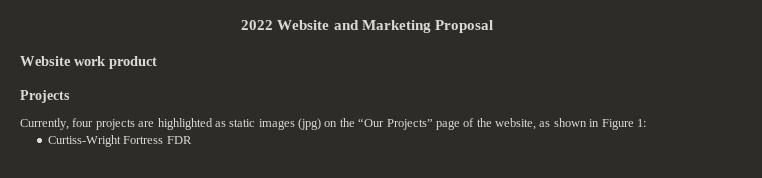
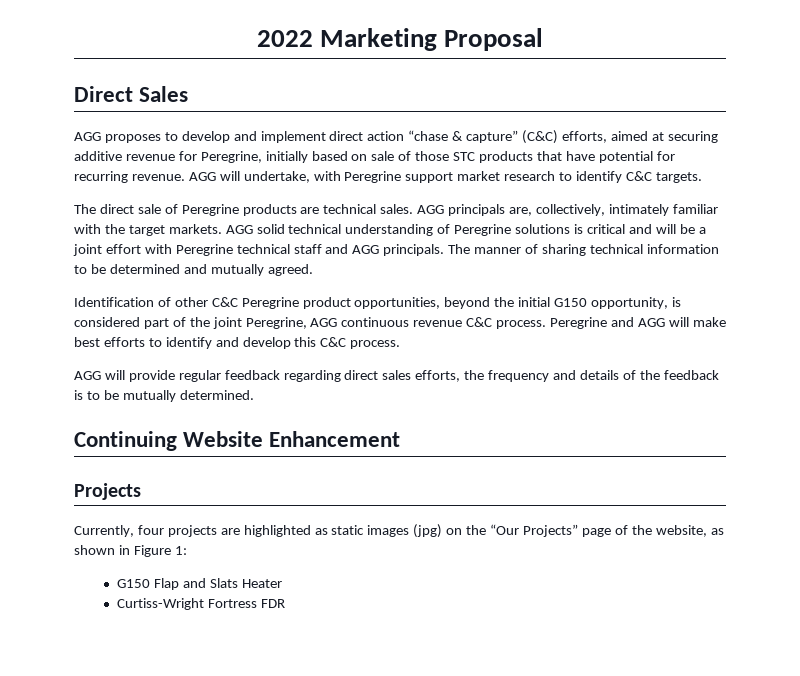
- 2022 Website and Marketing Proposal
+ 2022 Marketing Proposal
- Website work product
+ Direct Sales
+ AGG proposes to develop and implement direct action “chase & capture” (C&C) efforts, aimed at securing additive revenue for Peregrine, initially based on sale of those STC products that have potential for recurring revenue. AGG will undertake, with Peregrine support market research to identify C&C targets.
+ The direct sale of Peregrine products are technical sales. AGG principals are, collectively, intimately familiar with the target markets. AGG solid technical understanding of Peregrine solutions is critical and will be a joint effort with Peregrine technical staff and AGG principals. The manner of sharing technical information to be determined and mutually agreed.
+ Identification of other C&C Peregrine product opportunities, beyond the initial G150 opportunity, is considered part of the joint Peregrine, AGG continuous revenue C&C process. Peregrine and AGG will make best efforts to identify and develop this C&C process.
+ AGG will provide regular feedback regarding direct sales efforts, the frequency and details of the feedback is to be mutually determined.
+ Continuing Website Enhancement
+ G150 Flap and Slats Heater

